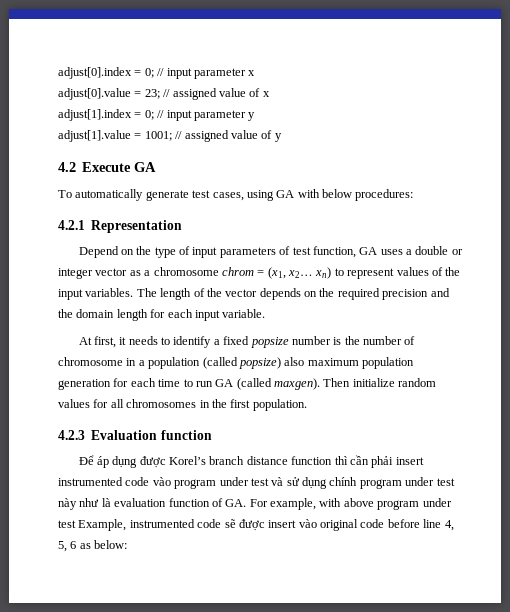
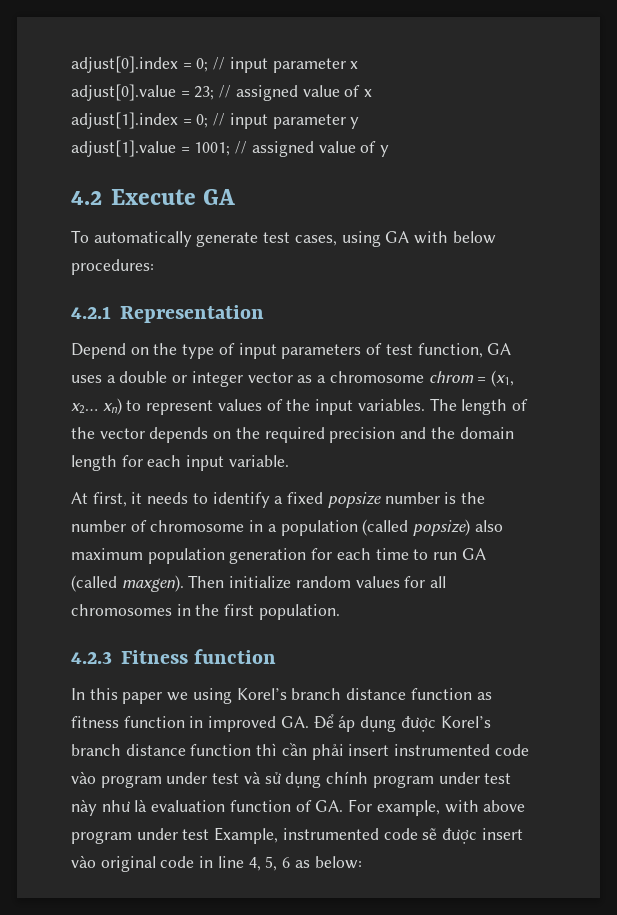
- 4.2.3 Evaluation function
+ 4.2.3 Fitness function
- Để áp dụng được Korel’s branch distance function thì cần phải insert instrumented code vào program under test và sử dụng chính program under test này như là evaluation function of GA. For example, with above program under test Example, instrumented code sẽ được insert vào original code before line 4, 5, 6 as below:
+ In this paper we using Korel’s branch distance function as fitness function in improved GA. Để áp dụng được Korel’s branch distance function thì cần phải insert instrumented code vào program under test và sử dụng chính program under test này như là evaluation function of GA. For example, with above program under test Example, instrumented code sẽ được insert vào original code in line 4, 5, 6 as below:

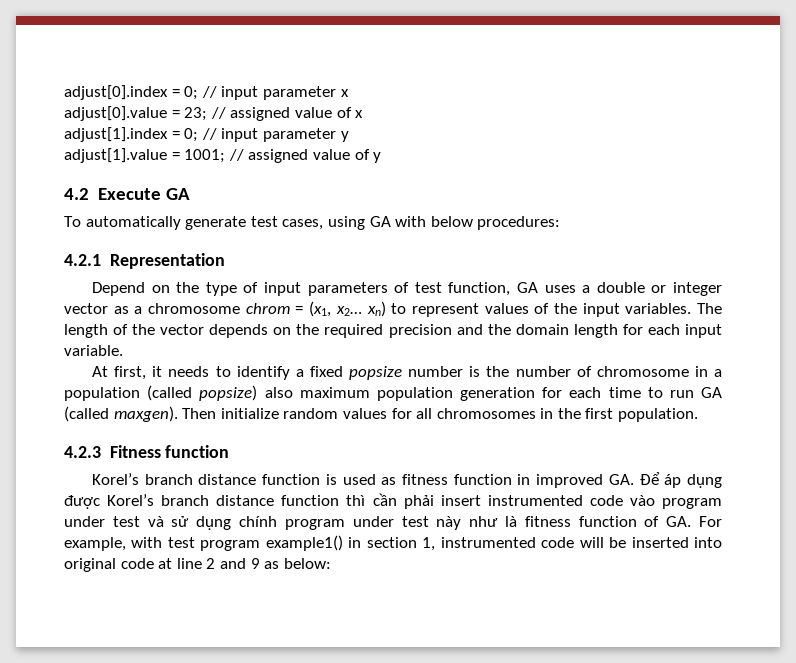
- In this paper we using Korel’s branch distance function as fitness function in improved GA. Để áp dụng được Korel’s branch distance function thì cần phải insert instrumented code vào program under test và sử dụng chính program under test này như là evaluation function of GA. For example, with above program under test Example, instrumented code sẽ được insert vào original code in line 4, 5, 6 as below:
+ Korel’s branch distance function is used as fitness function in improved GA. Để áp dụng được Korel’s branch distance function thì cần phải insert instrumented code vào program under test và sử dụng chính program under test này như là fitness function of GA. For example, with test program example1() in section 1, instrumented code will be inserted into original code at line 2 and 9 as below:

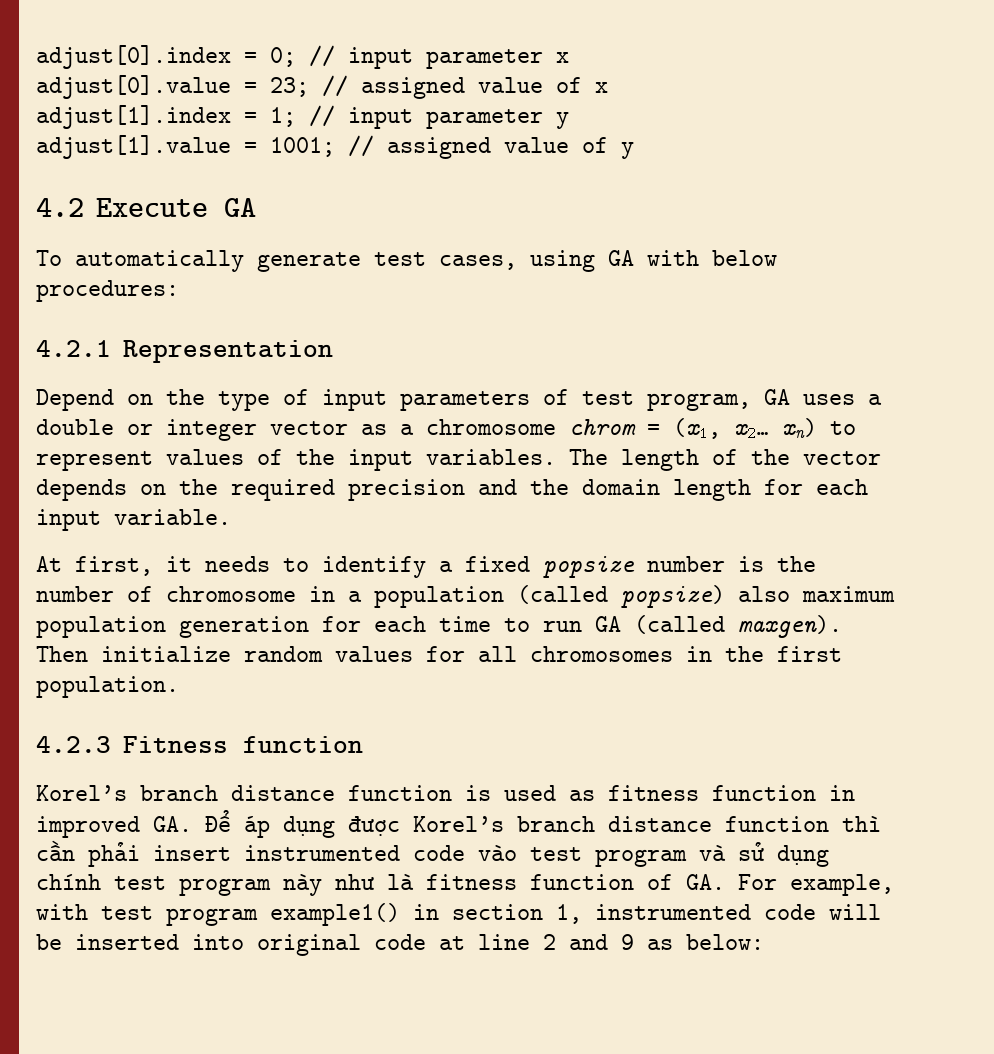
- adjust[1].index = 0; // input parameter y
+ adjust[1].index = 1; // input parameter y
- Depend on the type of input parameters of test function, GA uses a double or integer vector as a chromosome chrom = (x1, x2… xn) to represent values of the input variables.
+ Depend on the type of input parameters of test program, GA uses a double or integer vector as a chromosome chrom = (x1, x2… xn) to represent values of the input variables.
- Korel’s branch distance function is used as fitness function in improved GA. Để áp dụng được Korel’s branch distance function thì cần phải insert instrumented code vào program under test và sử dụng chính program under test này như là fitness function of GA. For example, with test program example1() in section 1, instrumented code will be inserted into original code at line 2 and 9 as below:
+ Korel’s branch distance function is used as fitness function in improved GA. Để áp dụng được Korel’s branch distance function thì cần phải insert instrumented code vào test program và sử dụng chính test program này như là fitness function of GA. For example, with test program example1() in section 1, instrumented code will be inserted into original code at line 2 and 9 as below:

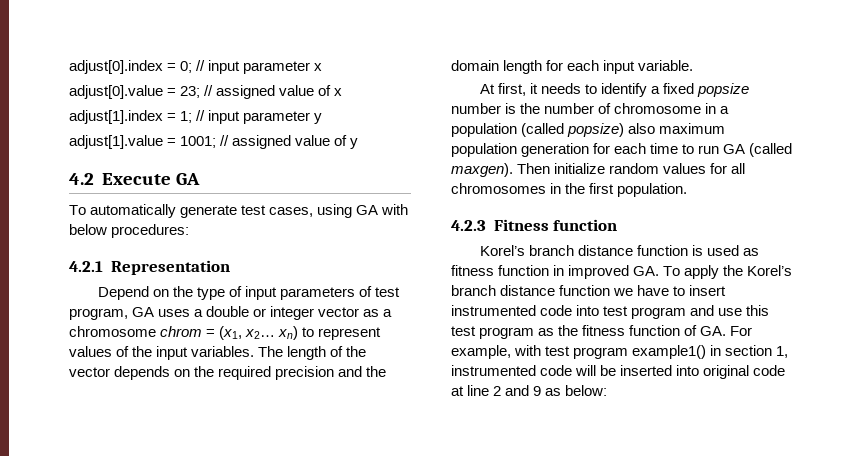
- Korel’s branch distance function is used as fitness function in improved GA. Để áp dụng được Korel’s branch distance function thì cần phải insert instrumented code vào test program và sử dụng chính test program này như là fitness function of GA. For example, with test program example1() in section 1, instrumented code will be inserted into original code at line 2 and 9 as below:
+ Korel’s branch distance function is used as fitness function in improved GA. To apply the Korel’s branch distance function we have to insert instrumented code into test program and use this test program as the fitness function of GA. For example, with test program example1() in section 1, instrumented code will be inserted into original code at line 2 and 9 as below:

